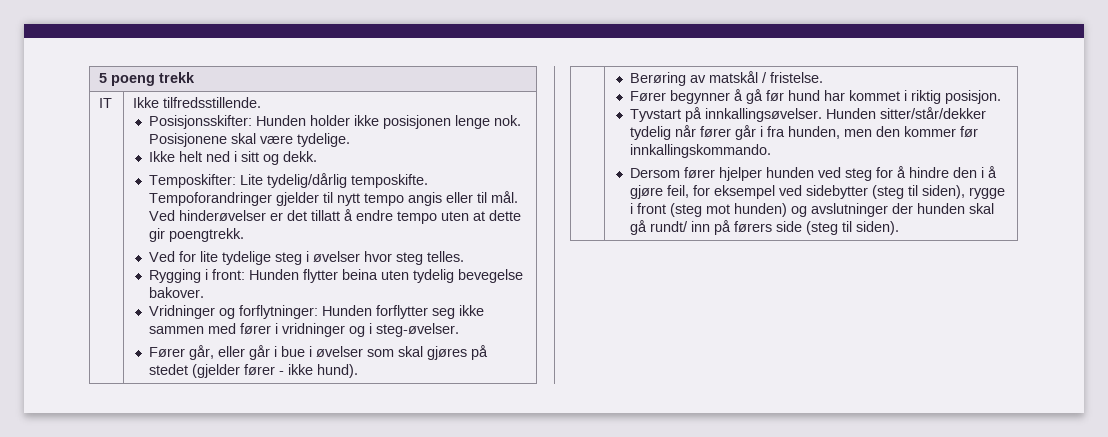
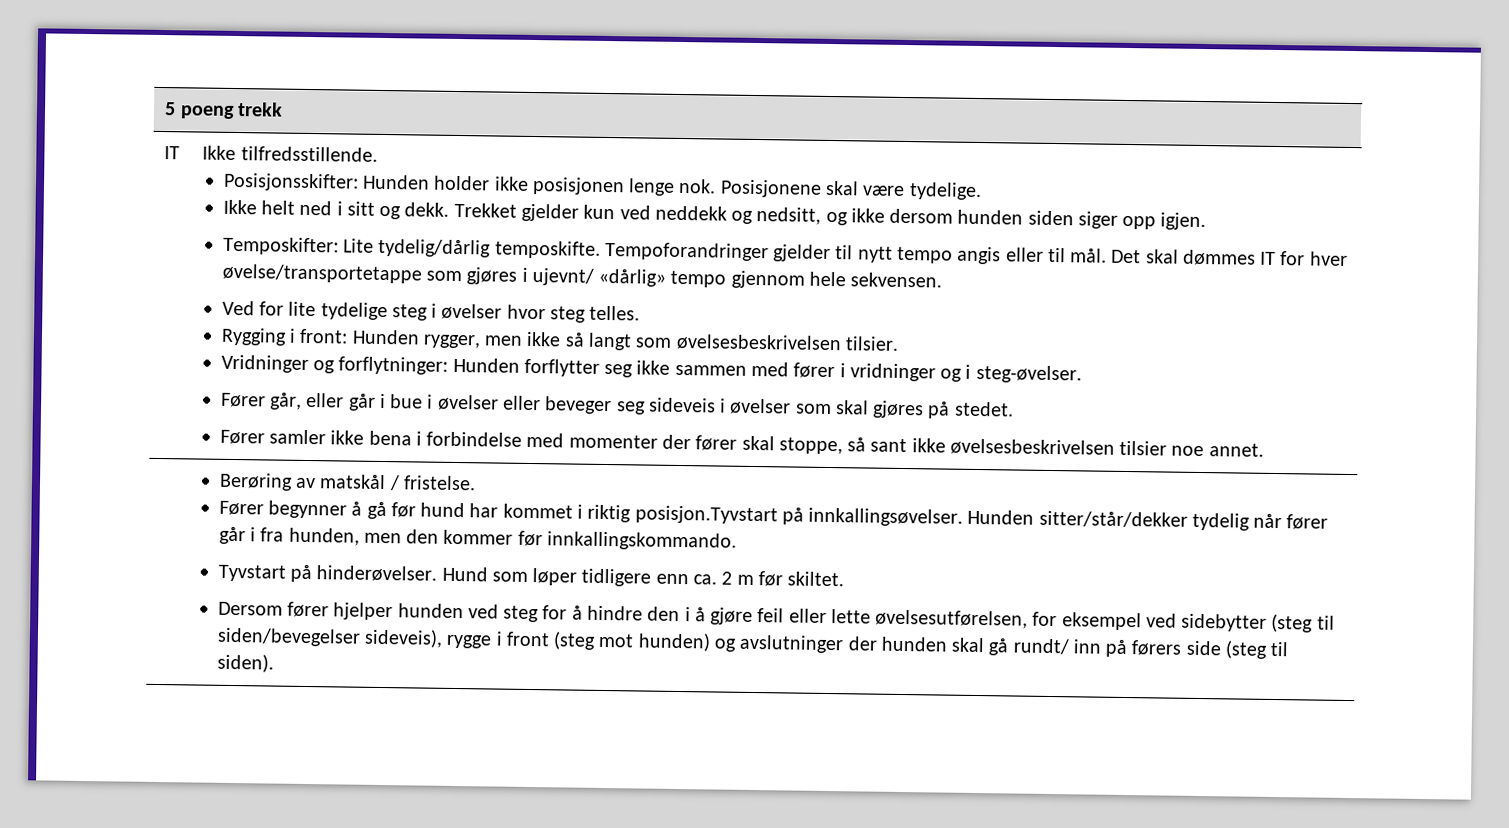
+ Trekket gjelder kun ved neddekk og nedsitt, og ikke dersom hunden siden siger opp igjen.
- Ved hinderøvelser er det tillatt å endre tempo uten at dette gir poengtrekk.
+ Det skal dømmes IT for hver øvelse/transportetappe som gjøres i ujevnt/ «dårlig» tempo gjennom hele sekvensen.
- Rygging i front: Hunden flytter beina uten tydelig bevegelse bakover.
+ Rygging i front: Hunden rygger, men ikke så langt som øvelsesbeskrivelsen tilsier.
- Fører går, eller går i bue i øvelser som skal gjøres på stedet (gjelder fører - ikke hund).
+ Fører går, eller går i bue i øvelser eller beveger seg sideveis i øvelser som skal gjøres på stedet.
+ Fører samler ikke bena i forbindelse med momenter der fører skal stoppe, så sant ikke øvelsesbeskrivelsen tilsier noe annet.
- Fører begynner å gå før hund har kommet i riktig posisjon.
- Tyvstart på innkallingsøvelser.
+ Fører begynner å gå før hund har kommet i riktig posisjon.Tyvstart på innkallingsøvelser.
+ Tyvstart på hinderøvelser. Hund som løper tidligere enn ca. 2 m før skiltet.
- Dersom fører hjelper hunden ved steg for å hindre den i å gjøre feil, for eksempel ved sidebytter (steg til siden), rygge i front (steg mot hunden) og avslutninger der hunden skal gå rundt/ inn på førers side (steg til siden).
+ Dersom fører hjelper hunden ved steg for å hindre den i å gjøre feil eller lette øvelsesutførelsen, for eksempel ved sidebytter (steg til siden/bevegelser sideveis), rygge i front (steg mot hunden) og avslutninger der hunden skal gå rundt/ inn på førers side (steg til siden).

